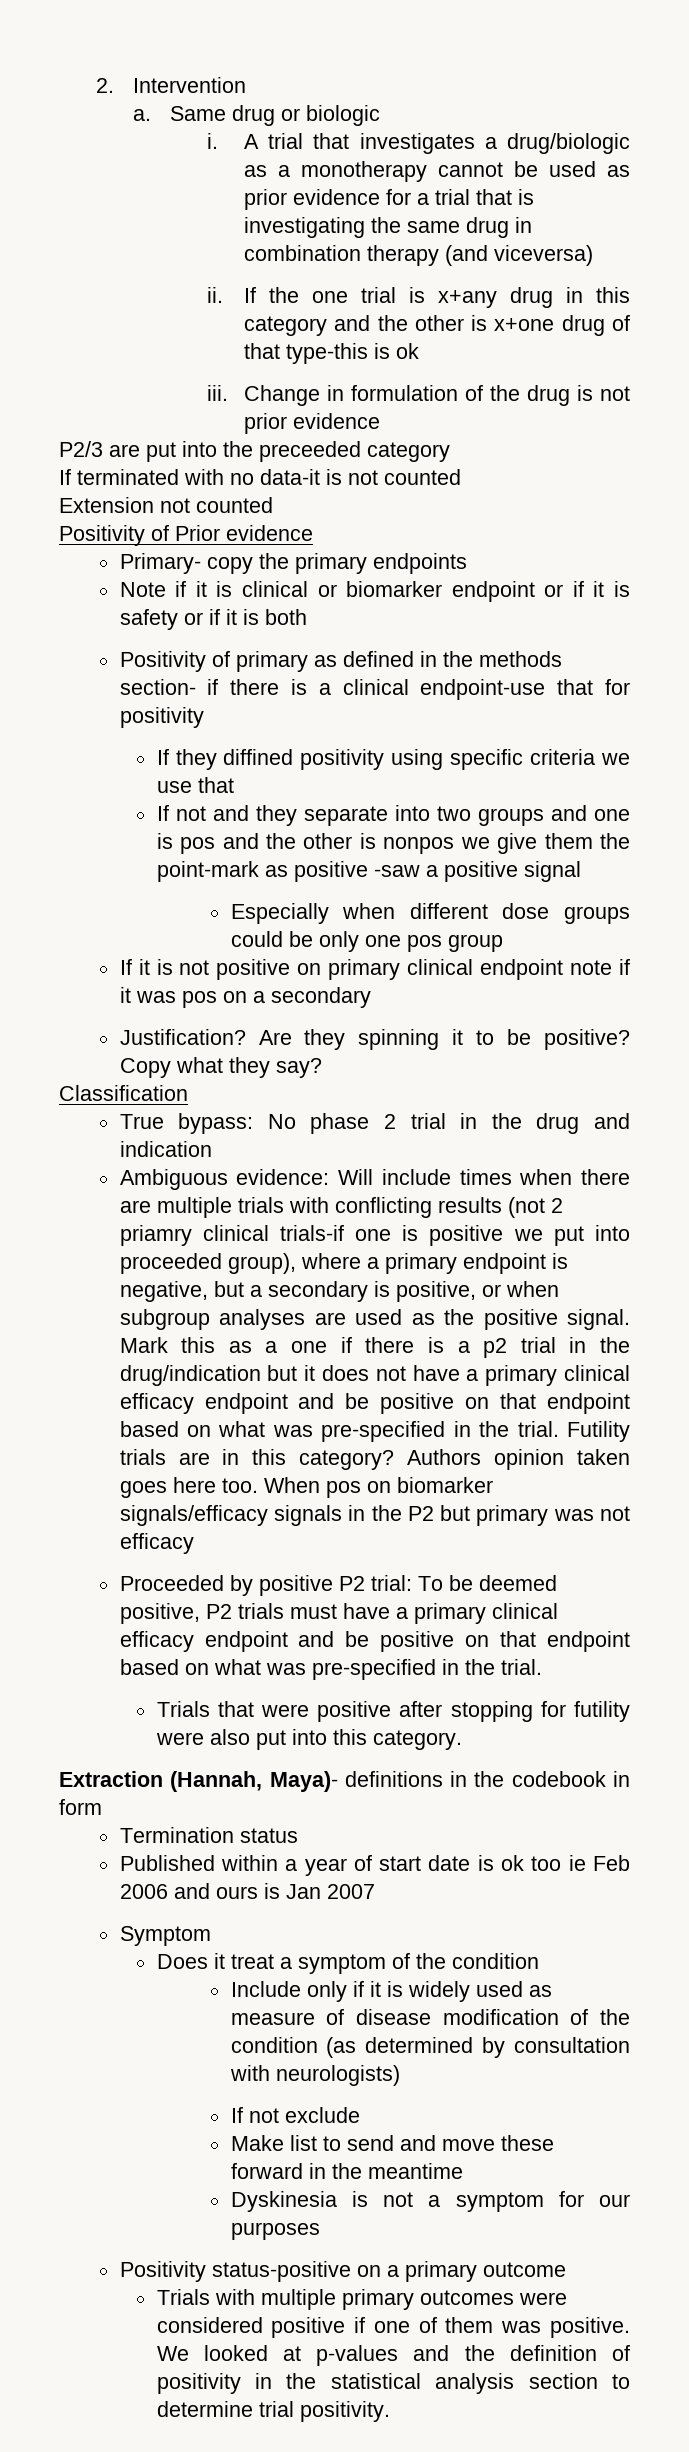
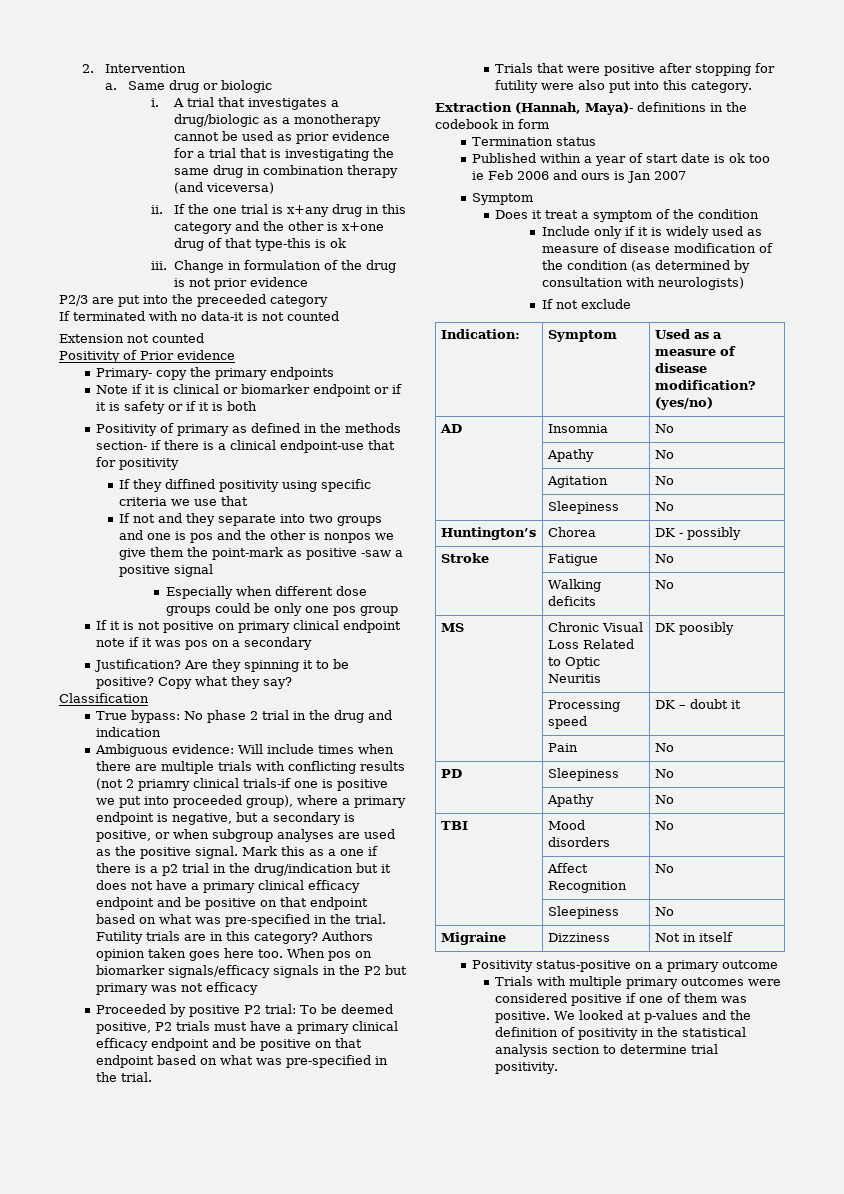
- Make list to send and move these forward in the meantime
- Dyskinesia is not a symptom for our purposes
+ Indication: | Symptom | Used as a measure of disease modification? (yes/no)
+ AD | Insomnia | No
+ | Apathy | No
+ | Agitation | No
+ | Sleepiness | No
+ Huntington’s | Chorea | DK - possibly
+ Stroke | Fatigue | No
+ | Walking deficits | No
+ MS | Chronic Visual Loss Related to Optic Neuritis | DK poosibly
+ | Processing speed | DK – doubt it
+ | Pain | No
+ PD | Sleepiness | No
+ | Apathy | No
+ TBI | Mood disorders | No
+ | Affect Recognition | No
+ | Sleepiness | No
+ Migraine | Dizziness | Not in itself

